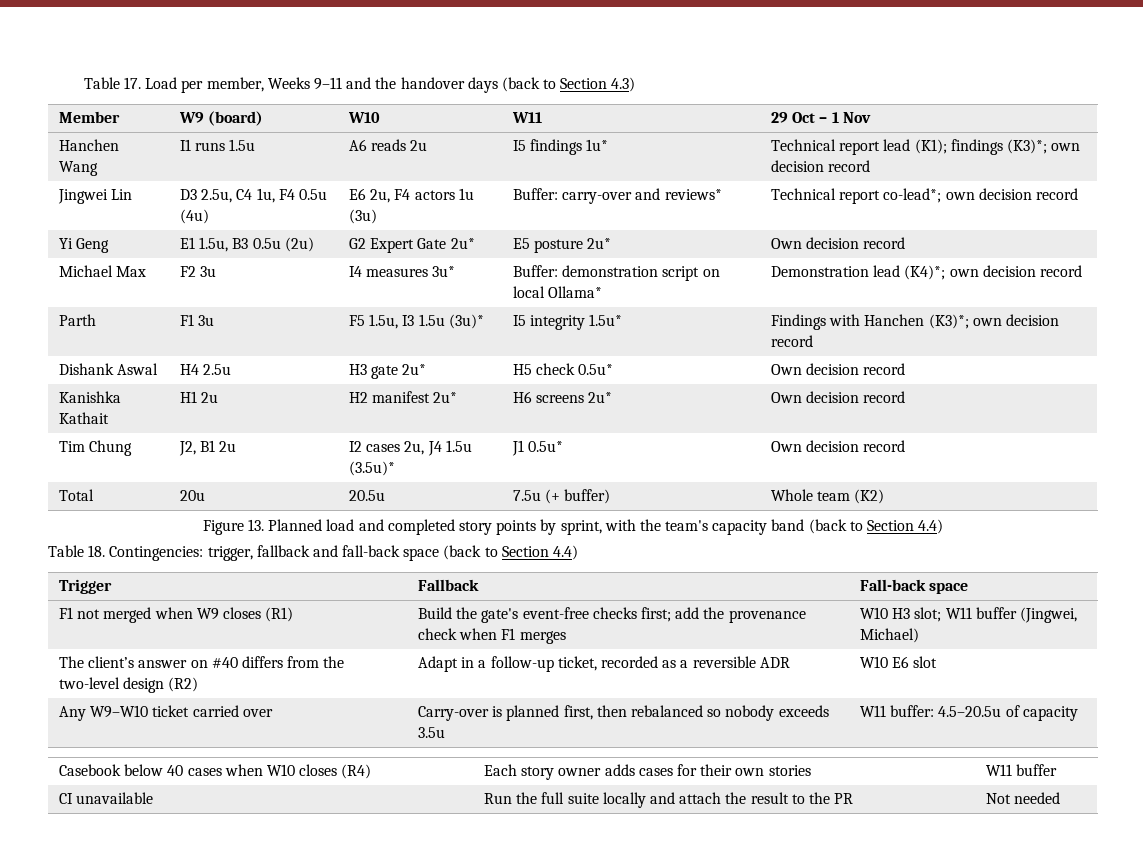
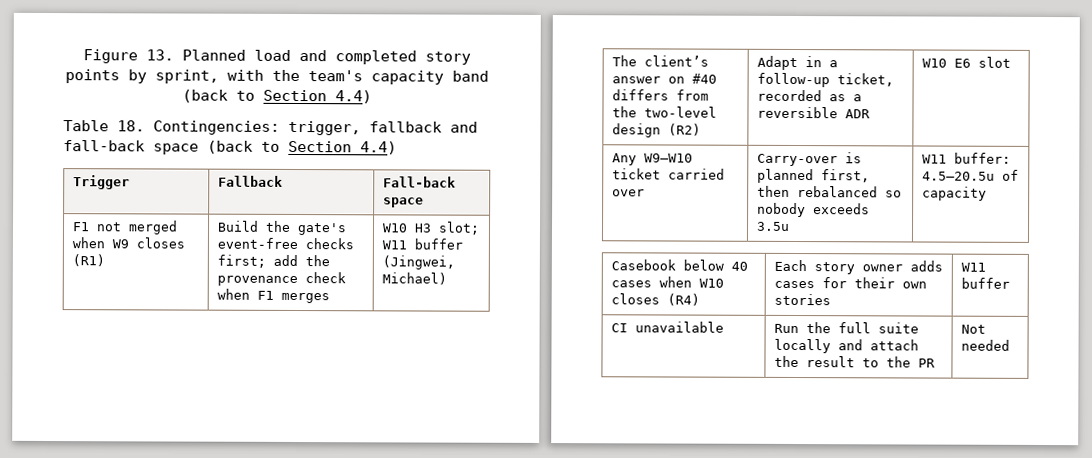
- Table 17. Load per member, Weeks 9–11 and the handover days (back to Section 4.3)
- Member | W9 (board) | W10 | W11 | 29 Oct – 1 Nov
- Hanchen Wang | I1 runs 1.5u | A6 reads 2u | I5 findings 1u* | Technical report lead (K1); findings (K3)*; own decision record
- Jingwei Lin | D3 2.5u, C4 1u, F4 0.5u (4u) | E6 2u, F4 actors 1u (3u) | Buffer: carry-over and reviews* | Technical report co-lead*; own decision record
- Yi Geng | E1 1.5u, B3 0.5u (2u) | G2 Expert Gate 2u* | E5 posture 2u* | Own decision record
- Michael Max | F2 3u | I4 measures 3u* | Buffer: demonstration script on local Ollama* | Demonstration lead (K4)*; own decision record
- Parth | F1 3u | F5 1.5u, I3 1.5u (3u)* | I5 integrity 1.5u* | Findings with Hanchen (K3)*; own decision record
- Dishank Aswal | H4 2.5u | H3 gate 2u* | H5 check 0.5u* | Own decision record
- Kanishka Kathait | H1 2u | H2 manifest 2u* | H6 screens 2u* | Own decision record
- Tim Chung | J2, B1 2u | I2 cases 2u, J4 1.5u (3.5u)* | J1 0.5u* | Own decision record
- Total | 20u | 20.5u | 7.5u (+ buffer) | Whole team (K2)

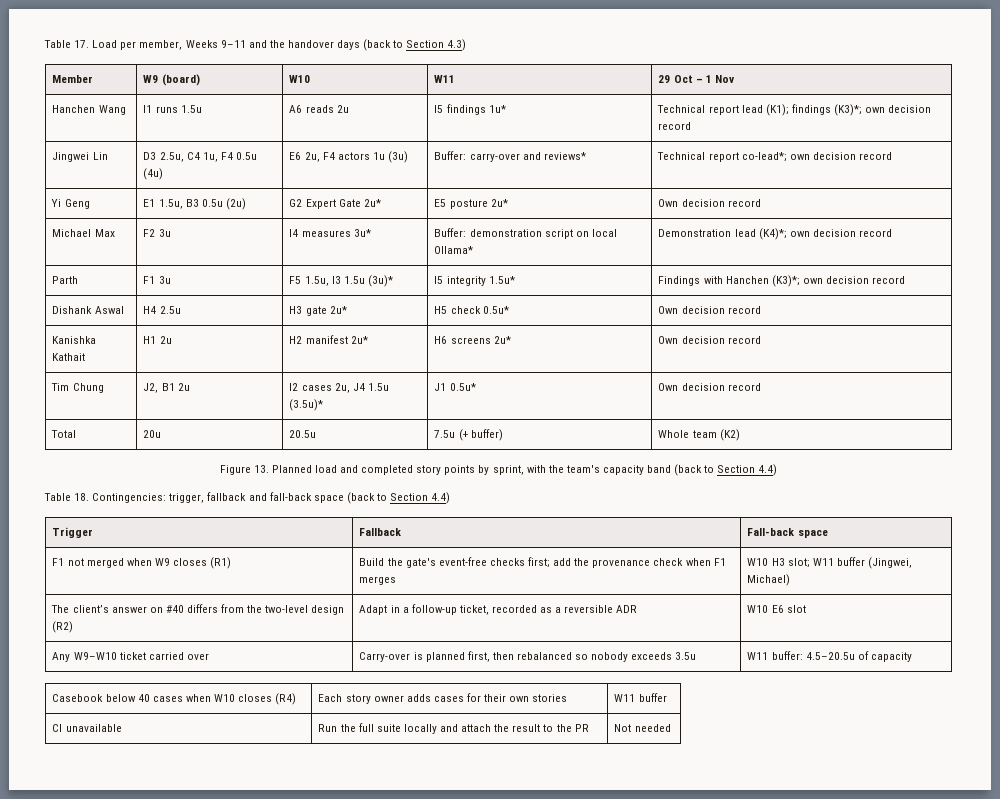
+ Table 17. Load per member, Weeks 9–11 and the handover days (back to Section 4.3)
+ Member | W9 (board) | W10 | W11 | 29 Oct – 1 Nov
+ Hanchen Wang | I1 runs 1.5u | A6 reads 2u | I5 findings 1u* | Technical report lead (K1); findings (K3)*; own decision record
+ Jingwei Lin | D3 2.5u, C4 1u, F4 0.5u (4u) | E6 2u, F4 actors 1u (3u) | Buffer: carry-over and reviews* | Technical report co-lead*; own decision record
+ Yi Geng | E1 1.5u, B3 0.5u (2u) | G2 Expert Gate 2u* | E5 posture 2u* | Own decision record
+ Michael Max | F2 3u | I4 measures 3u* | Buffer: demonstration script on local Ollama* | Demonstration lead (K4)*; own decision record
+ Parth | F1 3u | F5 1.5u, I3 1.5u (3u)* | I5 integrity 1.5u* | Findings with Hanchen (K3)*; own decision record
+ Dishank Aswal | H4 2.5u | H3 gate 2u* | H5 check 0.5u* | Own decision record
+ Kanishka Kathait | H1 2u | H2 manifest 2u* | H6 screens 2u* | Own decision record
+ Tim Chung | J2, B1 2u | I2 cases 2u, J4 1.5u (3.5u)* | J1 0.5u* | Own decision record
+ Total | 20u | 20.5u | 7.5u (+ buffer) | Whole team (K2)

